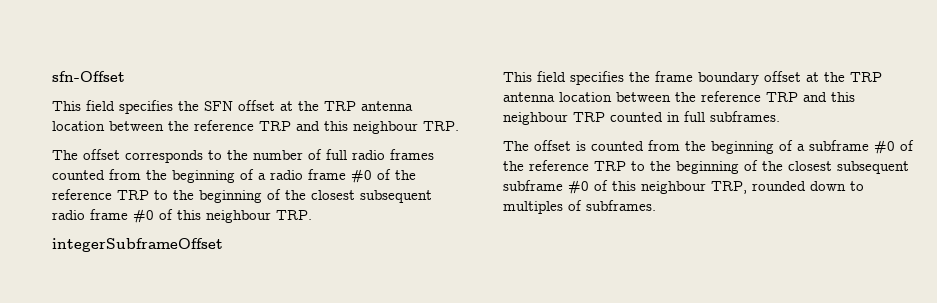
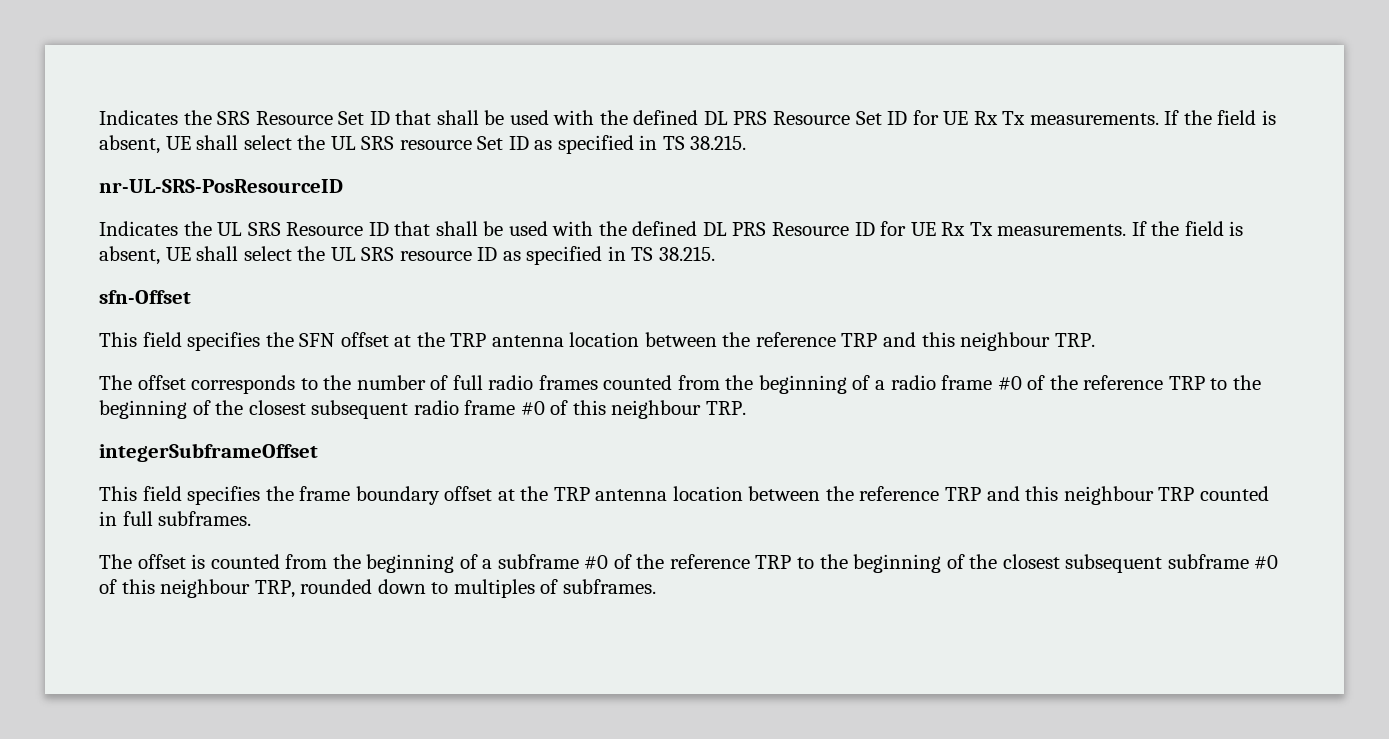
+ Indicates the SRS Resource Set ID that shall be used with the defined DL PRS Resource Set ID for UE Rx Tx measurements. If the field is absent, UE shall select the UL SRS resource Set ID as specified in TS 38.215.
+ nr-UL-SRS-PosResourceID
+ Indicates the UL SRS Resource ID that shall be used with the defined DL PRS Resource ID for UE Rx Tx measurements. If the field is absent, UE shall select the UL SRS resource ID as specified in TS 38.215.

